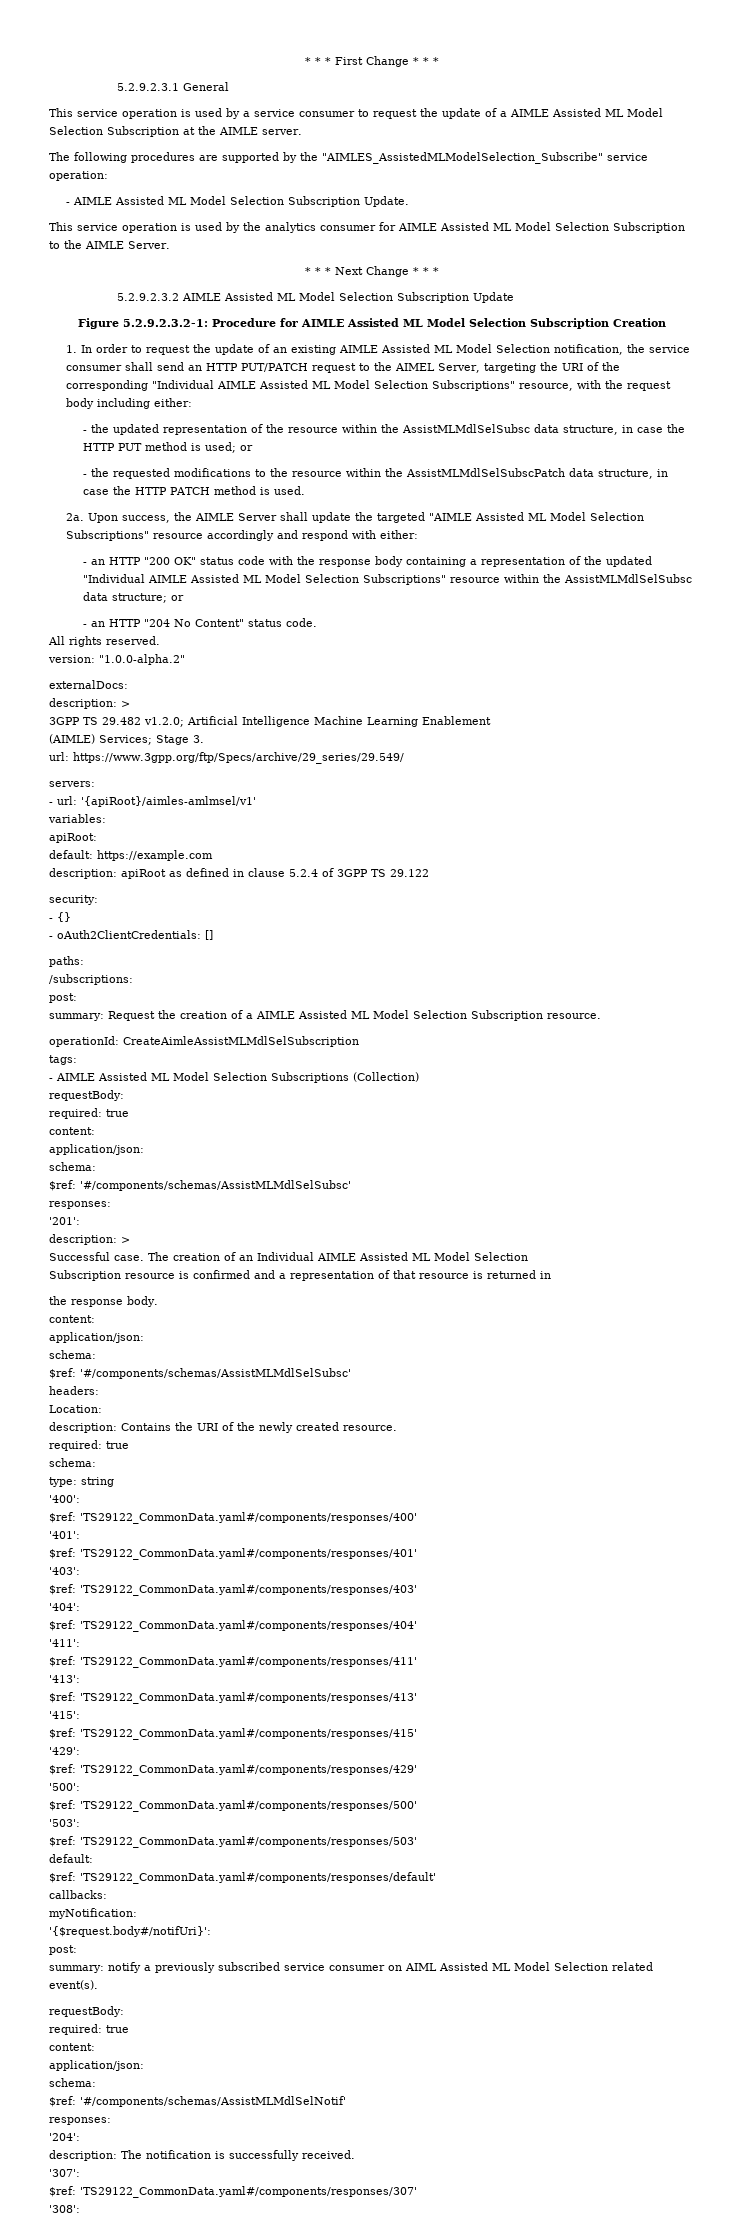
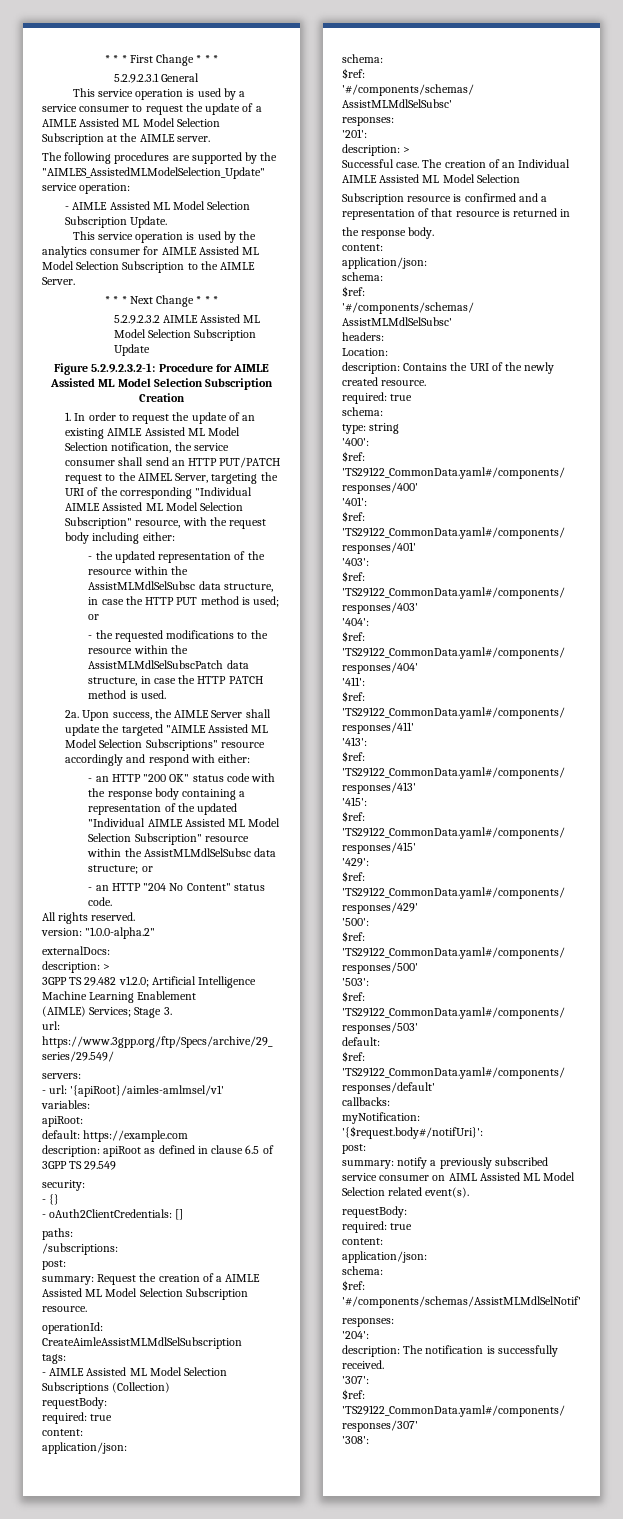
- The following procedures are supported by the "AIMLES_AssistedMLModelSelection_Subscribe" service operation:
+ The following procedures are supported by the "AIMLES_AssistedMLModelSelection_Update" service operation:
- 1. In order to request the update of an existing AIMLE Assisted ML Model Selection notification, the service consumer shall send an HTTP PUT/PATCH request to the AIMEL Server, targeting the URI of the corresponding "Individual AIMLE Assisted ML Model Selection Subscriptions" resource, with the request body including either:
+ 1. In order to request the update of an existing AIMLE Assisted ML Model Selection notification, the service consumer shall send an HTTP PUT/PATCH request to the AIMEL Server, targeting the URI of the corresponding "Individual AIMLE Assisted ML Model Selection Subscription" resource, with the request body including either:
- - an HTTP "200 OK" status code with the response body containing a representation of the updated "Individual AIMLE Assisted ML Model Selection Subscriptions" resource within the AssistMLMdlSelSubsc data structure; or
+ - an HTTP "200 OK" status code with the response body containing a representation of the updated "Individual AIMLE Assisted ML Model Selection Subscription" resource within the AssistMLMdlSelSubsc data structure; or
- description: apiRoot as defined in clause 5.2.4 of 3GPP TS 29.122
+ description: apiRoot as defined in clause 6.5 of 3GPP TS 29.549

